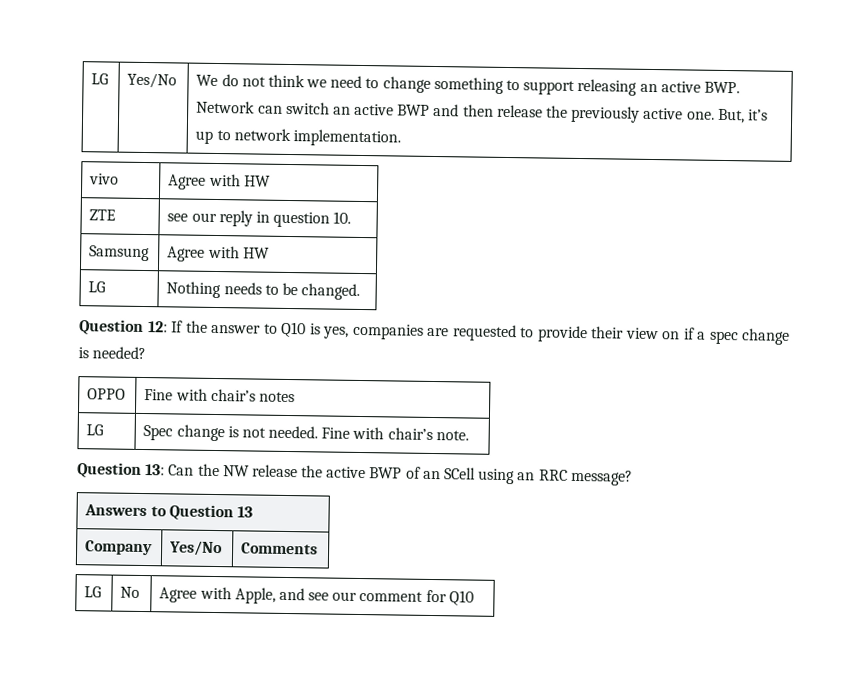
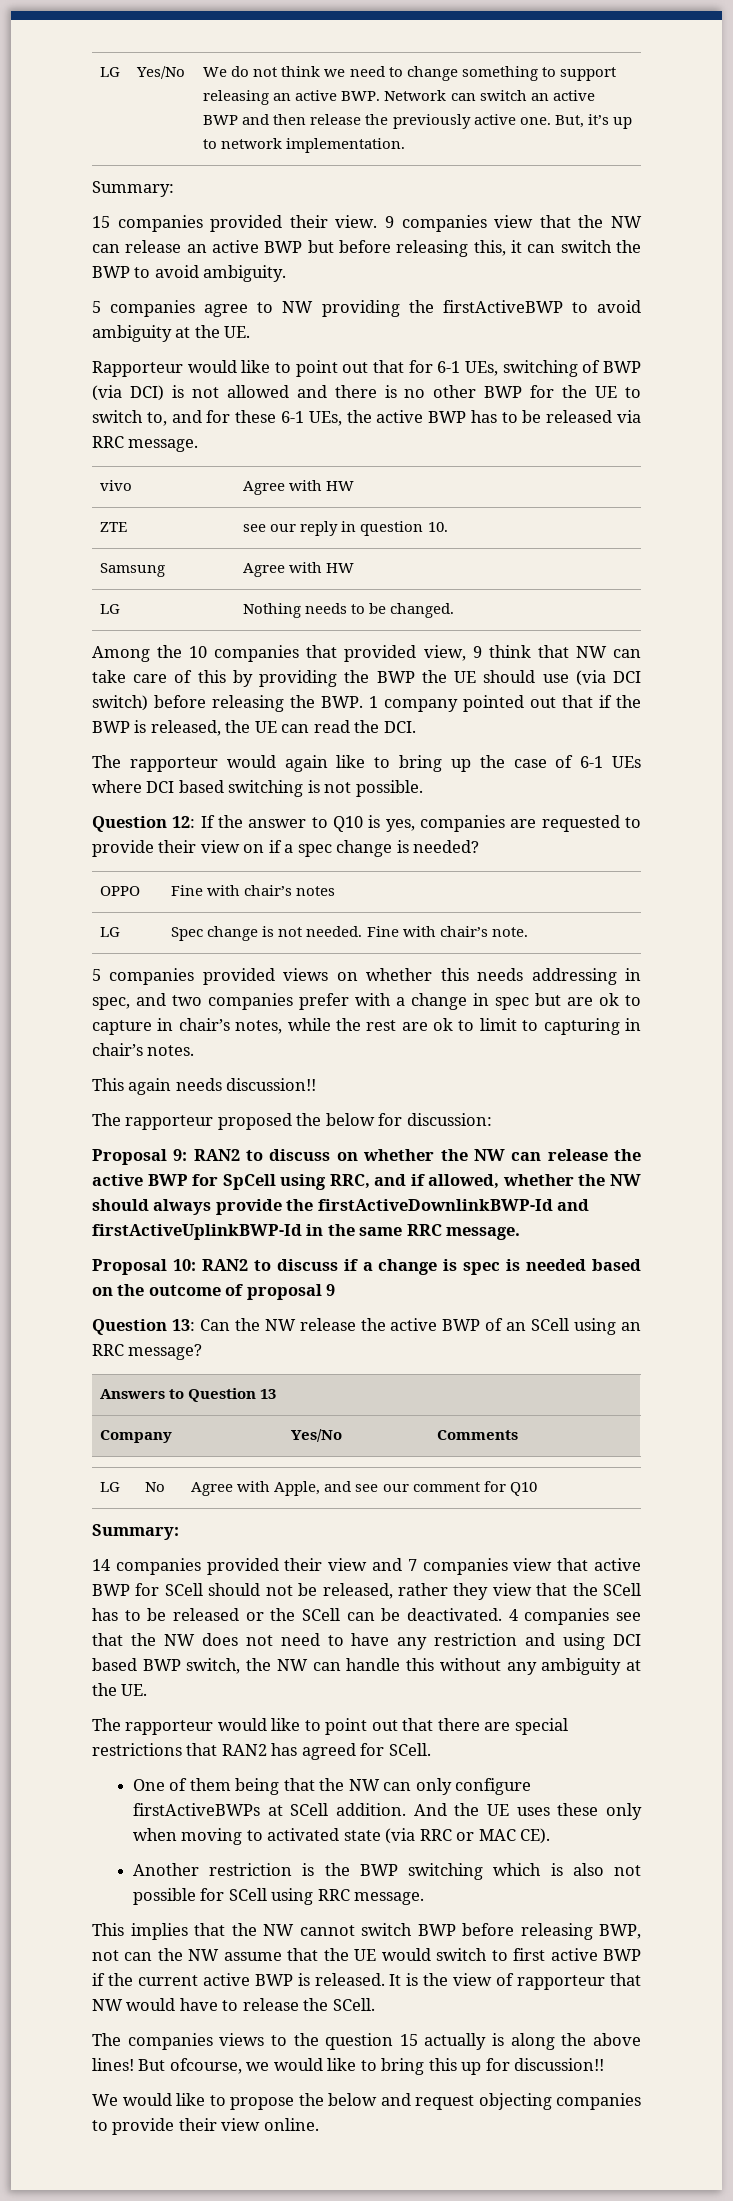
  LG | Yes/No | We do not think we need to change something to support releasing an active BWP. Network can switch an active BWP and then release the previously active one. But, it’s up to network implementation.
+ Summary:
+ 15 companies provided their view. 9 companies view that the NW can release an active BWP but before releasing this, it can switch the BWP to avoid ambiguity.
+ 5 companies agree to NW providing the firstActiveBWP to avoid ambiguity at the UE.
+ Rapporteur would like to point out that for 6-1 UEs, switching of BWP (via DCI) is not allowed and there is no other BWP for the UE to switch to, and for these 6-1 UEs, the active BWP has to be released via RRC message.
+ Among the 10 companies that provided view, 9 think that NW can take care of this by providing the BWP the UE should use (via DCI switch) before releasing the BWP. 1 company pointed out that if the BWP is released, the UE can read the DCI.
+ The rapporteur would again like to bring up the case of 6-1 UEs where DCI based switching is not possible.
+ 5 companies provided views on whether this needs addressing in spec, and two companies prefer with a change in spec but are ok to capture in chair’s notes, while the rest are ok to limit to capturing in chair’s notes.
+ This again needs discussion!!
+ The rapporteur proposed the below for discussion:
+ Proposal 9: RAN2 to discuss on whether the NW can release the active BWP for SpCell using RRC, and if allowed, whether the NW should always provide the firstActiveDownlinkBWP-Id and firstActiveUplinkBWP-Id in the same RRC message.
+ Proposal 10: RAN2 to discuss if a change is spec is needed based on the outcome of proposal 9
  LG | No | Agree with Apple, and see our comment for Q10
+ Summary:
+ 14 companies provided their view and 7 companies view that active BWP for SCell should not be released, rather they view that the SCell has to be released or the SCell can be deactivated. 4 companies see that the NW does not need to have any restriction and using DCI based BWP switch, the NW can handle this without any ambiguity at the UE.
+ The rapporteur would like to point out that there are special restrictions that RAN2 has agreed for SCell.
+ One of them being that the NW can only configure firstActiveBWPs at SCell addition. And the UE uses these only when moving to activated state (via RRC or MAC CE).
+ Another restriction is the BWP switching which is also not possible for SCell using RRC message.
+ This implies that the NW cannot switch BWP before releasing BWP, not can the NW assume that the UE would switch to first active BWP if the current active BWP is released. It is the view of rapporteur that NW would have to release the SCell.
+ The companies views to the question 15 actually is along the above lines! But ofcourse, we would like to bring this up for discussion!!
+ We would like to propose the below and request objecting companies to provide their view online.

